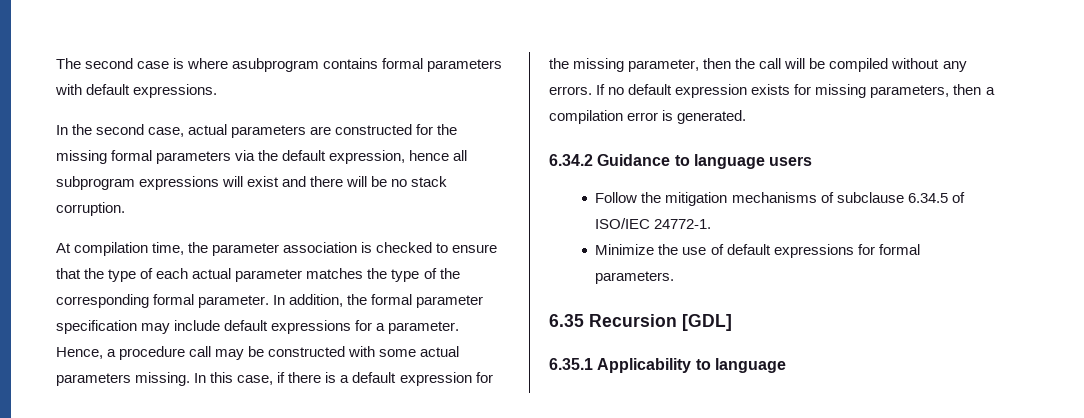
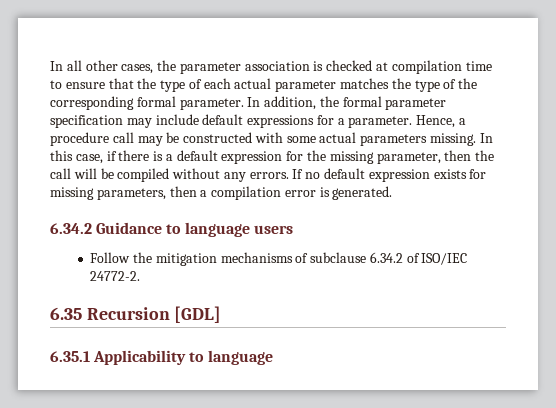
- The second case is where asubprogram contains formal parameters with default expressions.
- In the second case, actual parameters are constructed for the missing formal parameters via the default expression, hence all subprogram expressions will exist and there will be no stack corruption.
- At compilation time, the parameter association is checked to ensure that the type of each actual parameter matches the type of the corresponding formal parameter.
+ In all other cases, the parameter association is checked at compilation time to ensure that the type of each actual parameter matches the type of the corresponding formal parameter.
- Follow the mitigation mechanisms of subclause 6.34.5 of ISO/IEC 24772-1.
- Minimize the use of default expressions for formal parameters.
+ Follow the mitigation mechanisms of subclause 6.34.2 of ISO/IEC 24772-2.

